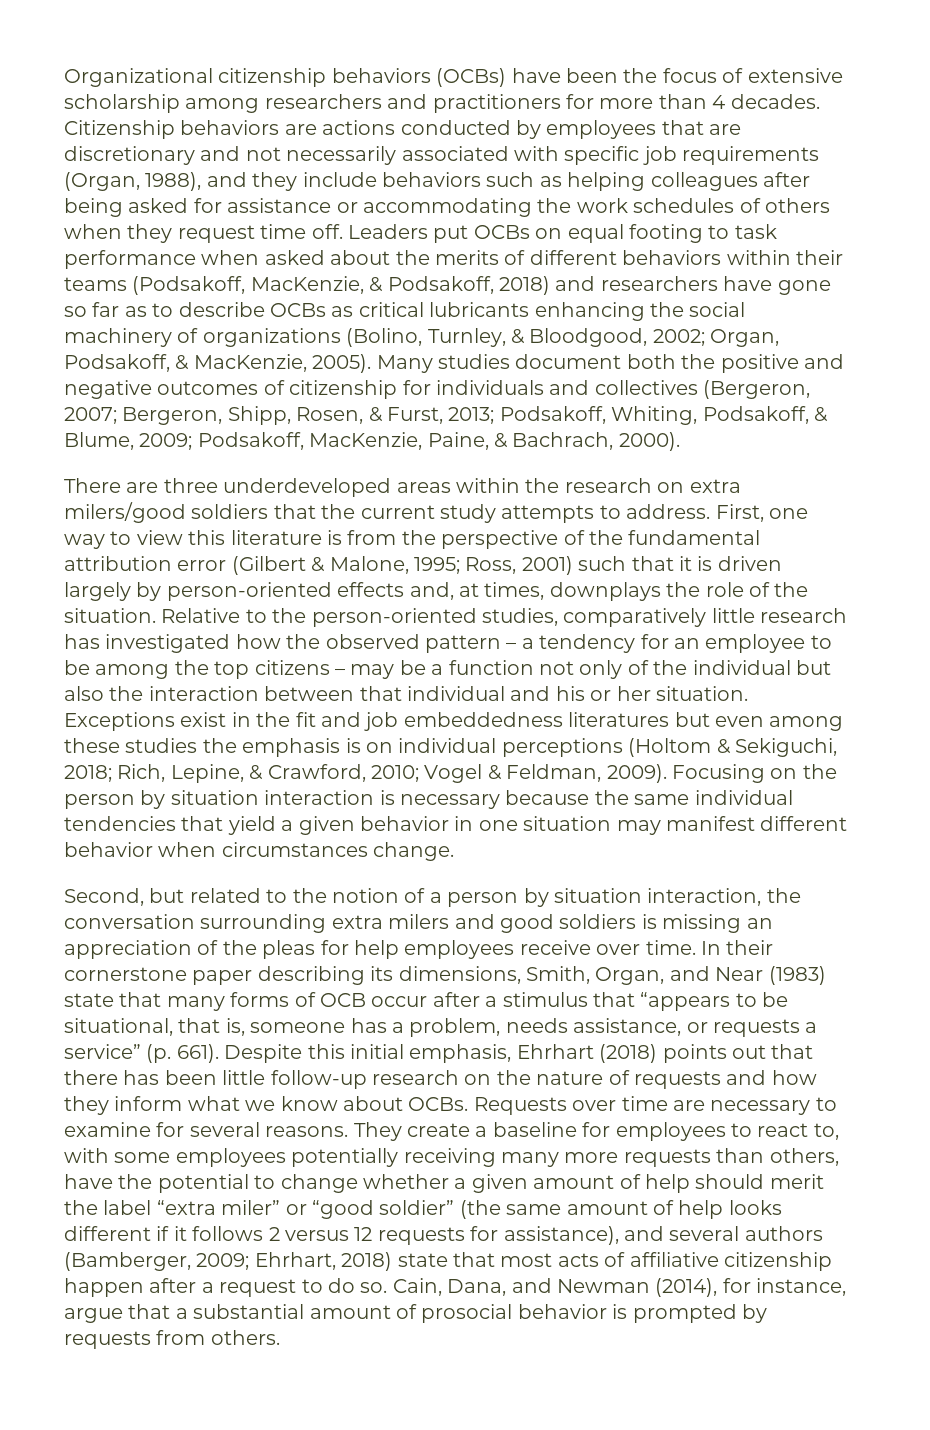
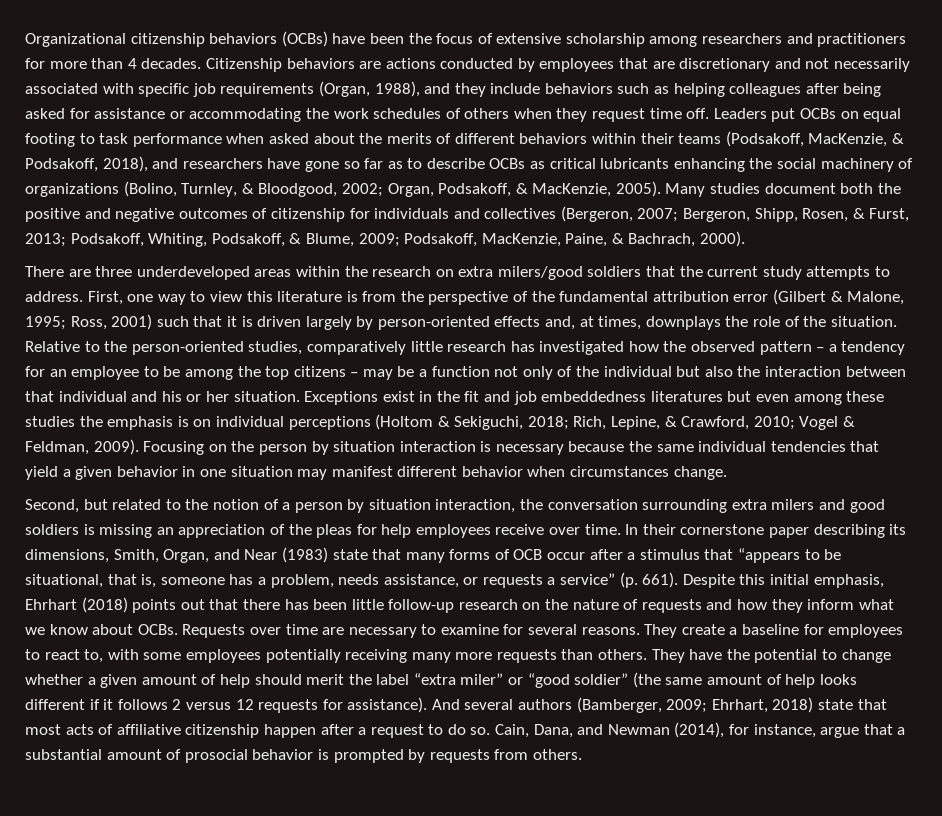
- Leaders put OCBs on equal footing to task performance when asked about the merits of different behaviors within their teams (Podsakoff, MacKenzie, & Podsakoff, 2018) and researchers have gone so far as to describe OCBs as critical lubricants enhancing the social machinery of organizations (Bolino, Turnley, & Bloodgood, 2002; Organ, Podsakoff, & MacKenzie, 2005).
+ Leaders put OCBs on equal footing to task performance when asked about the merits of different behaviors within their teams (Podsakoff, MacKenzie, & Podsakoff, 2018), and researchers have gone so far as to describe OCBs as critical lubricants enhancing the social machinery of organizations (Bolino, Turnley, & Bloodgood, 2002; Organ, Podsakoff, & MacKenzie, 2005).
- They create a baseline for employees to react to, with some employees potentially receiving many more requests than others, have the potential to change whether a given amount of help should merit the label “extra miler” or “good soldier” (the same amount of help looks different if it follows 2 versus 12 requests for assistance), and several authors (Bamberger, 2009;
+ They create a baseline for employees to react to, with some employees potentially receiving many more requests than others. They have the potential to change whether a given amount of help should merit the label “extra miler” or “good soldier” (the same amount of help looks different if it follows 2 versus 12 requests for assistance). And several authors (Bamberger, 2009;

